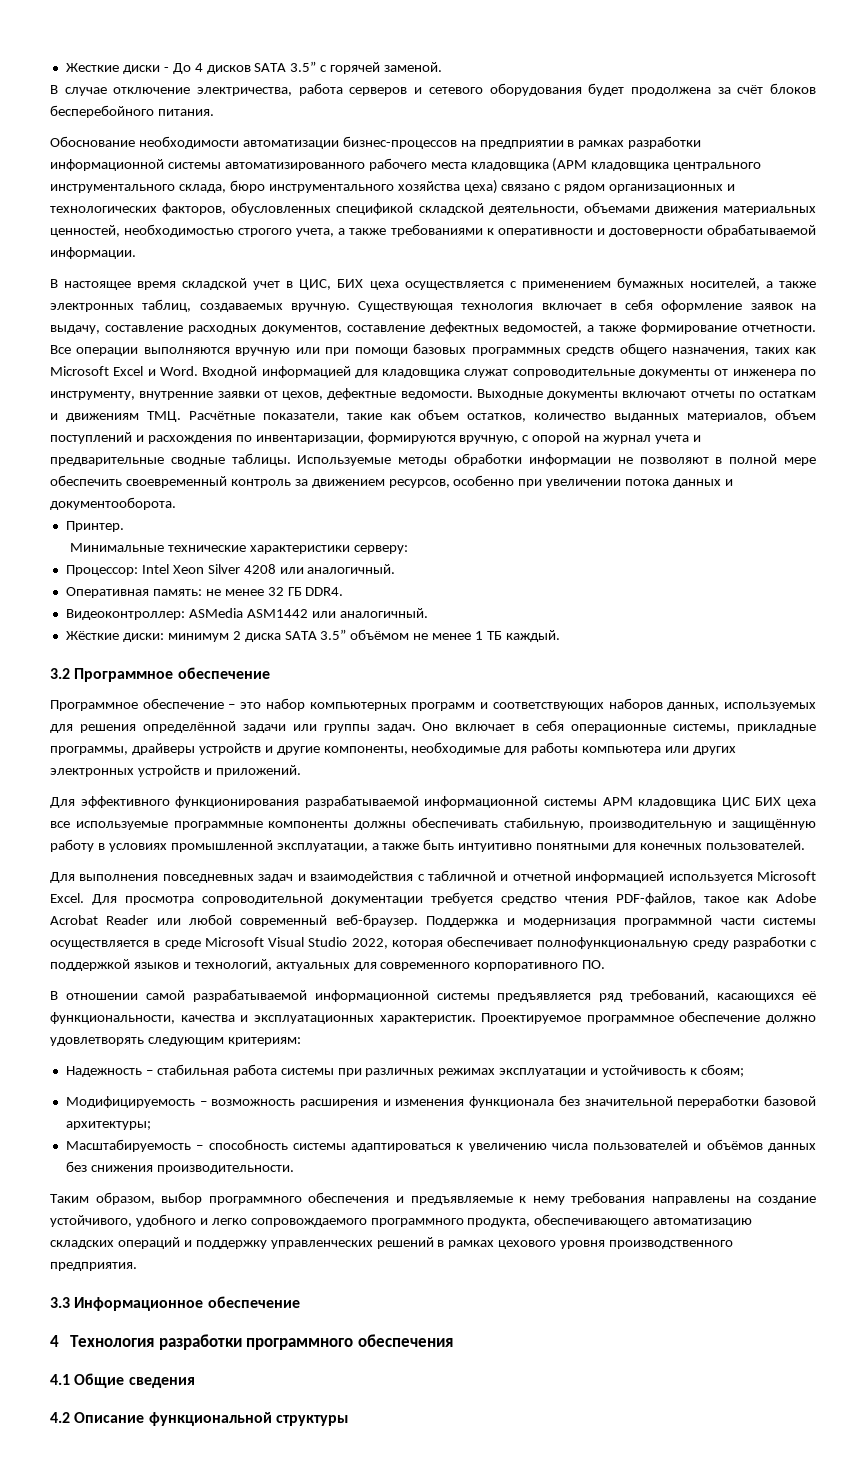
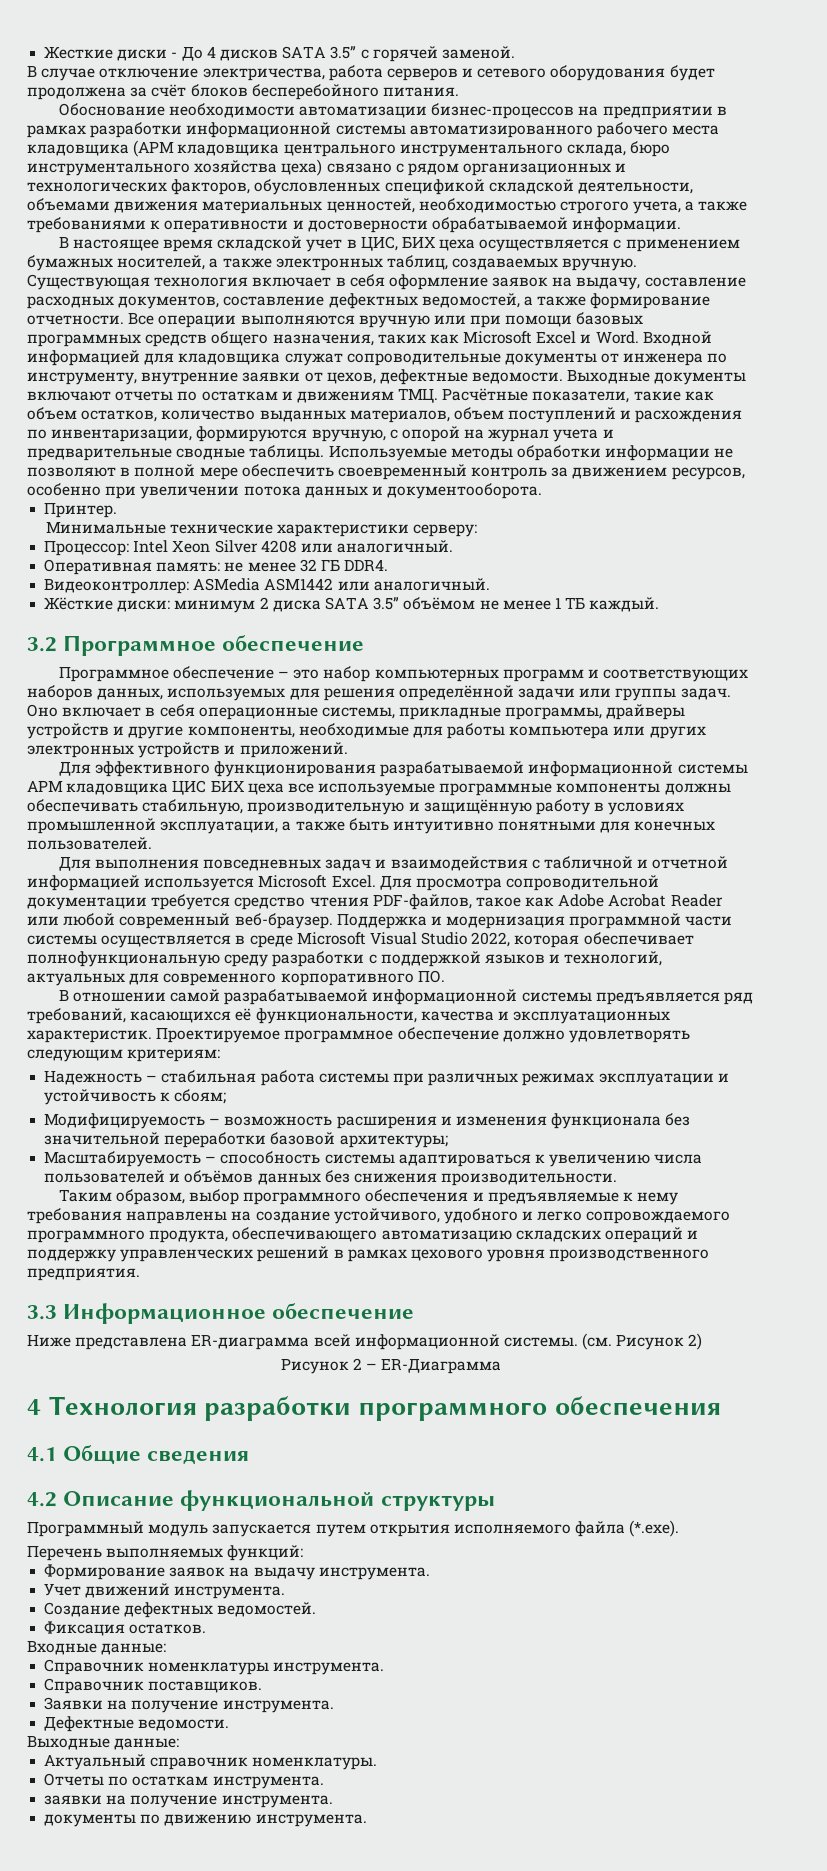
+ Ниже представлена ER-диаграмма всей информационной системы. (см. Рисунок 2)
+ Рисунок 2 – ER-Диаграмма
+ Программный модуль запускается путем открытия исполняемого файла (*.exe).
+ Перечень выполняемых функций:
+ Формирование заявок на выдачу инструмента.
+ Учет движений инструмента.
+ Создание дефектных ведомостей.
+ Фиксация остатков.
+ Входные данные:
+ Справочник номенклатуры инструмента.
+ Справочник поставщиков.
+ Заявки на получение инструмента.
+ Дефектные ведомости.
+ Выходные данные:
+ Актуальный справочник номенклатуры.
+ Отчеты по остаткам инструмента.
+ заявки на получение инструмента.
+ документы по движению инструмента.

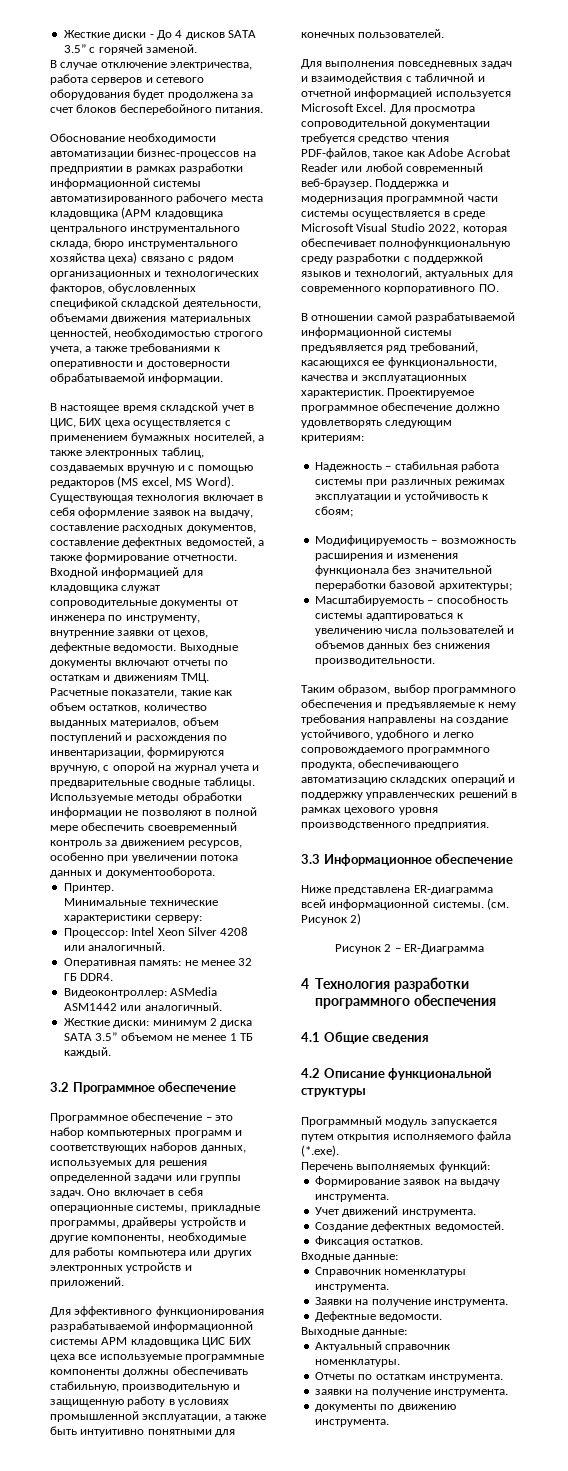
- В случае отключение электричества, работа серверов и сетевого оборудования будет продолжена за счёт блоков бесперебойного питания.
+ В случае отключение электричества, работа серверов и сетевого оборудования будет продолжена за счет блоков бесперебойного питания.
- В настоящее время складской учет в ЦИС, БИХ цеха осуществляется с применением бумажных носителей, а также электронных таблиц, создаваемых вручную.
+ В настоящее время складской учет в ЦИС, БИХ цеха осуществляется с применением бумажных носителей, а также электронных таблиц, создаваемых вручную и с помощью редакторов (MS excel, MS Word).
- Все операции выполняются вручную или при помощи базовых программных средств общего назначения, таких как Microsoft Excel и Word.
- Выходные документы включают отчеты по остаткам и движениям ТМЦ. Расчётные показатели, такие как объем остатков, количество выданных материалов, объем поступлений и расхождения по инвентаризации, формируются вручную, с опорой на журнал учета и предварительные сводные таблицы.
+ Выходные документы включают отчеты по остаткам и движениям ТМЦ. Расчетные показатели, такие как объем остатков, количество выданных материалов, объем поступлений и расхождения по инвентаризации, формируются вручную, с опорой на журнал учета и предварительные сводные таблицы.
- Жёсткие диски: минимум 2 диска SATA 3.5” объёмом не менее 1 ТБ каждый.
+ Жесткие диски: минимум 2 диска SATA 3.5” объемом не менее 1 ТБ каждый.
- Программное обеспечение – это набор компьютерных программ и соответствующих наборов данных, используемых для решения определённой задачи или группы задач.
+ Программное обеспечение – это набор компьютерных программ и соответствующих наборов данных, используемых для решения определенной задачи или группы задач.
- Для эффективного функционирования разрабатываемой информационной системы АРМ кладовщика ЦИС БИХ цеха все используемые программные компоненты должны обеспечивать стабильную, производительную и защищённую работу в условиях промышленной эксплуатации, а также быть интуитивно понятными для конечных пользователей.
+ Для эффективного функционирования разрабатываемой информационной системы АРМ кладовщика ЦИС БИХ цеха все используемые программные компоненты должны обеспечивать стабильную, производительную и защищенную работу в условиях промышленной эксплуатации, а также быть интуитивно понятными для конечных пользователей.
- В отношении самой разрабатываемой информационной системы предъявляется ряд требований, касающихся её функциональности, качества и эксплуатационных характеристик.
+ В отношении самой разрабатываемой информационной системы предъявляется ряд требований, касающихся ее функциональности, качества и эксплуатационных характеристик.
- Масштабируемость – способность системы адаптироваться к увеличению числа пользователей и объёмов данных без снижения производительности.
+ Масштабируемость – способность системы адаптироваться к увеличению числа пользователей и объемов данных без снижения производительности.
- Справочник поставщиков.

